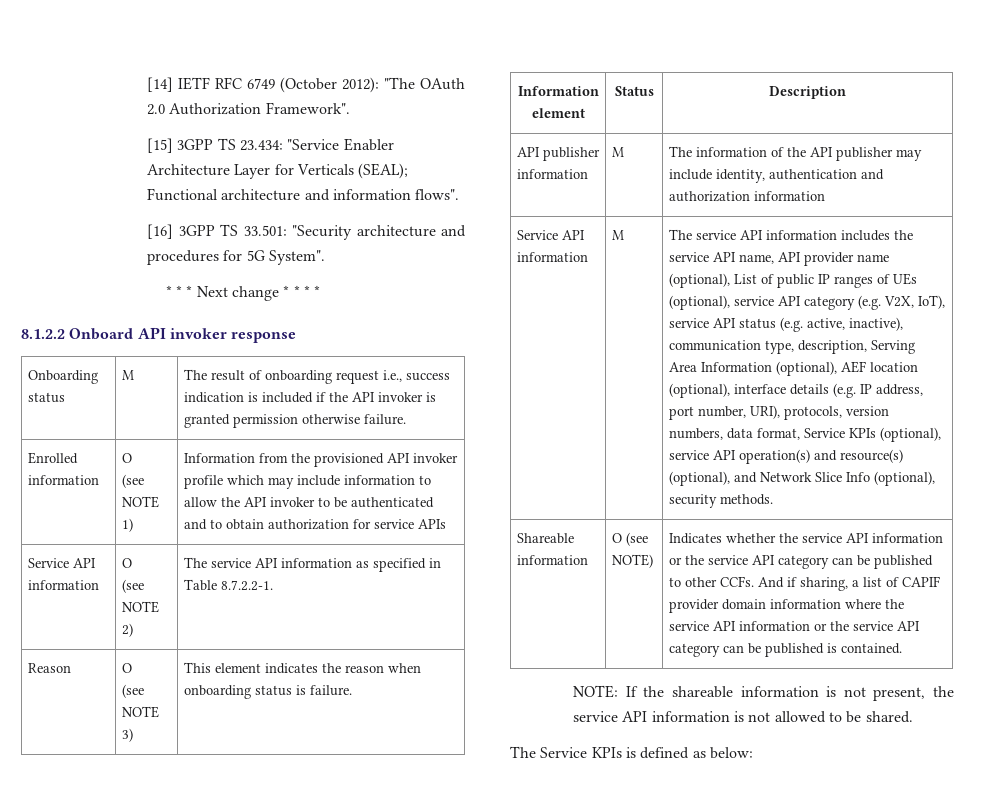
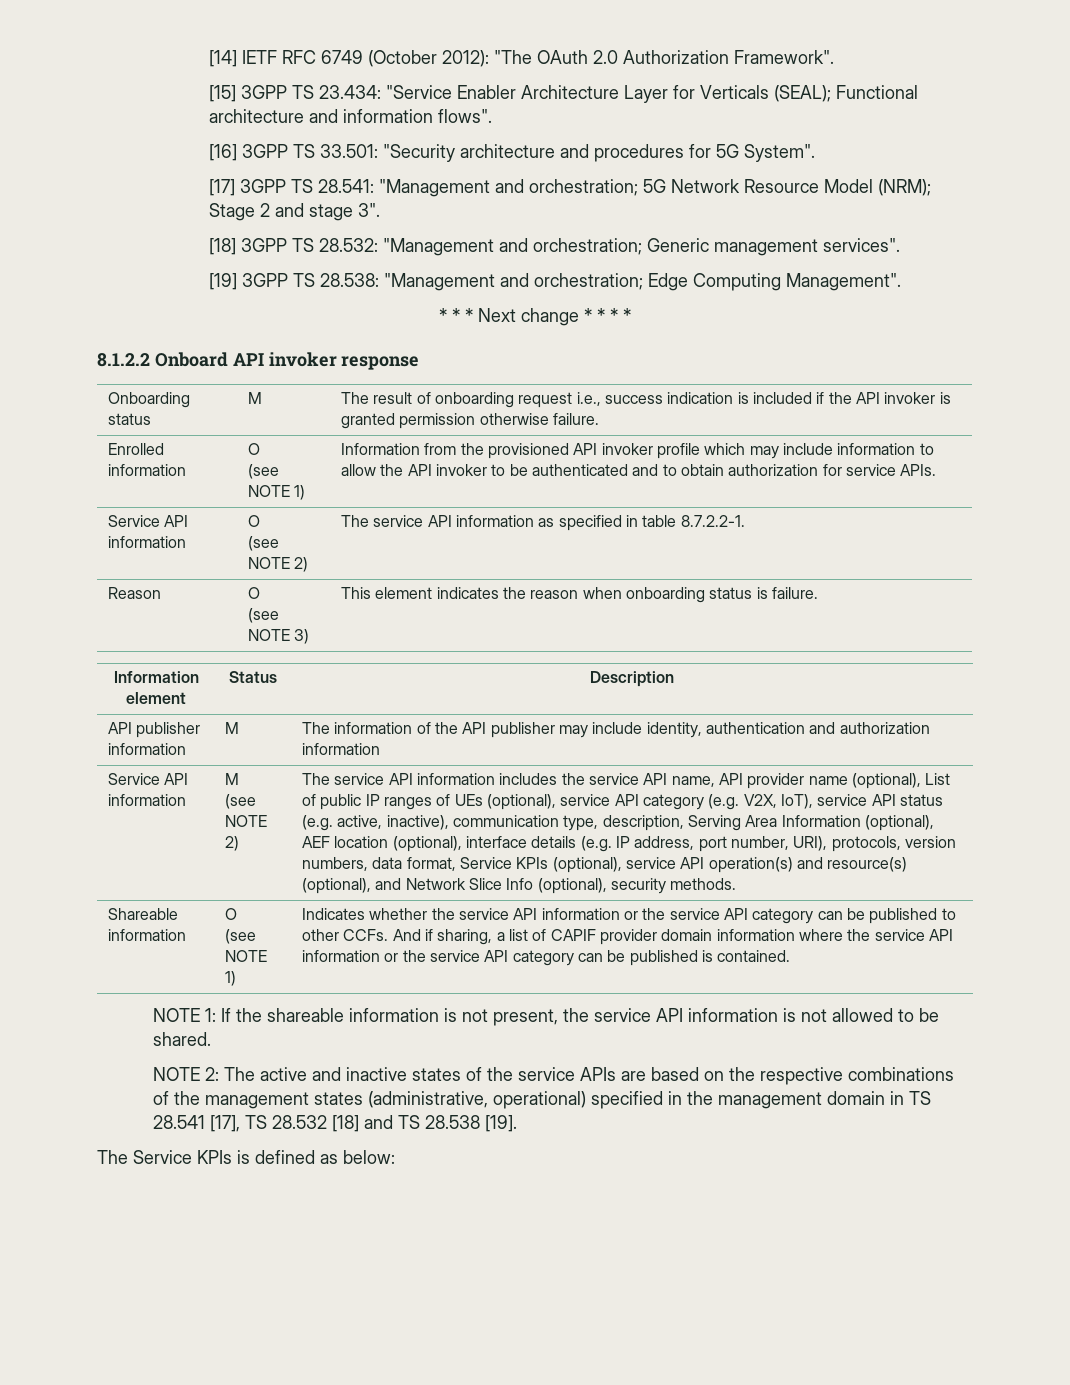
+ [17] 3GPP TS 28.541: "Management and orchestration; 5G Network Resource Model (NRM); Stage 2 and stage 3".
+ [18] 3GPP TS 28.532: "Management and orchestration; Generic management services".
+ [19] 3GPP TS 28.538: "Management and orchestration; Edge Computing Management".
  Enrolled information | O
- (see NOTE 1) | Information from the provisioned API invoker profile which may include information to allow the API invoker to be authenticated and to obtain authorization for service APIs
+ (see NOTE 1) | Information from the provisioned API invoker profile which may include information to allow the API invoker to be authenticated and to obtain authorization for service APIs.
  Service API information | O
- (see NOTE 2) | The service API information as specified in Table 8.7.2.2-1.
+ (see NOTE 2) | The service API information as specified in table 8.7.2.2-1.
  Service API information | M
+ (see NOTE 2)
- Shareable information | O (see NOTE)
+ Shareable information | O
+ (see NOTE 1)
- NOTE: If the shareable information is not present, the service API information is not allowed to be shared.
+ NOTE 1: If the shareable information is not present, the service API information is not allowed to be shared.
+ NOTE 2: The active and inactive states of the service APIs are based on the respective combinations of the management states (administrative, operational) specified in the management domain in TS 28.541 [17], TS 28.532 [18] and TS 28.538 [19].

